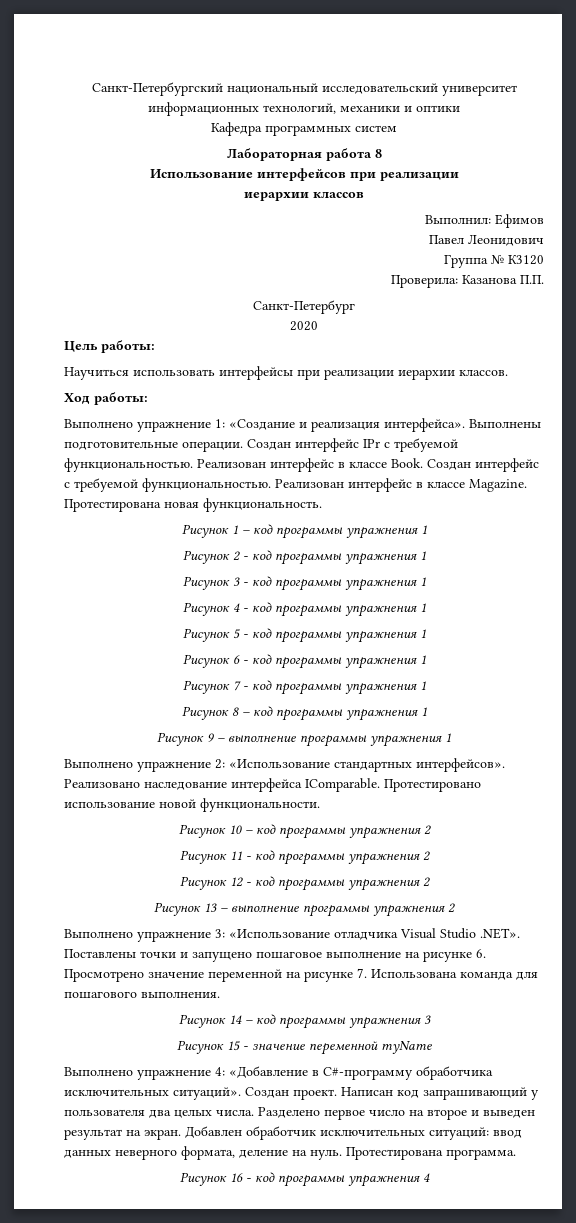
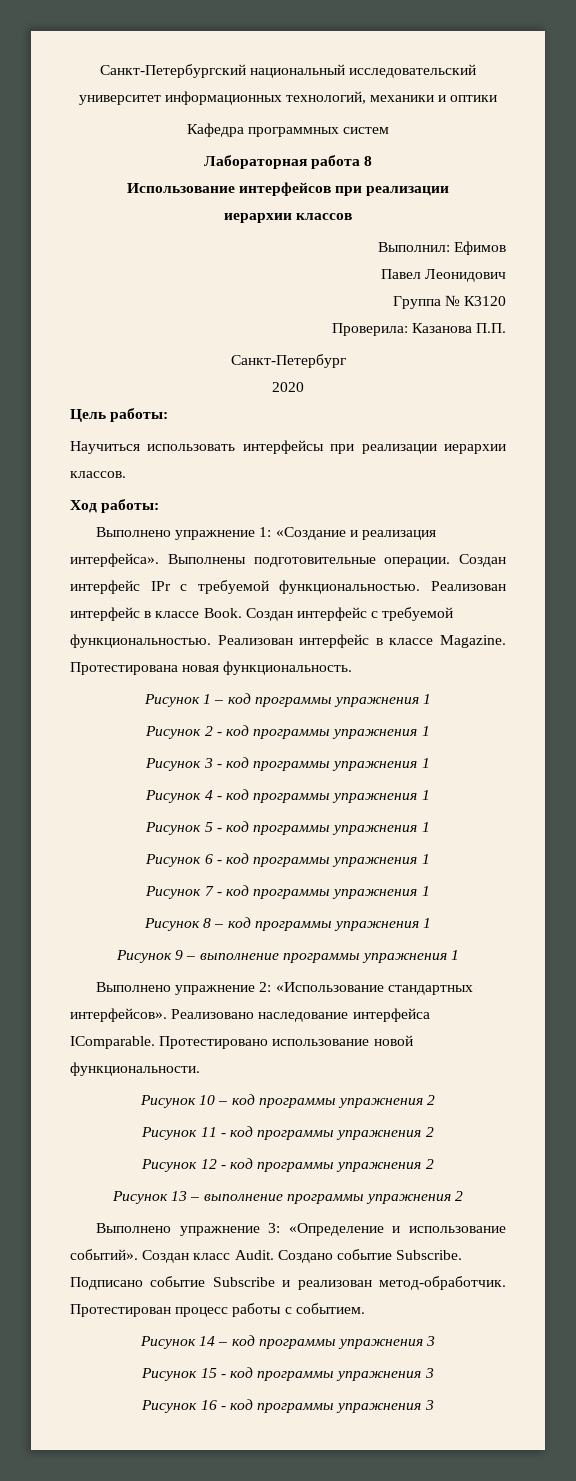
- Выполнено упражнение 3: «Использование отладчика Visual Studio .NET». Поставлены точки и запущено пошаговое выполнение на рисунке 6. Просмотрено значение переменной на рисунке 7. Использована команда для пошагового выполнения.
+ Выполнено упражнение 3: «Определение и использование событий». Создан класс Audit. Создано событие Subscribe. Подписано событие Subscribe и реализован метод-обработчик. Протестирован процесс работы с событием.
- Рисунок 15 - значение переменной myName
- Выполнено упражнение 4: «Добавление в C#-программу обработчика исключительных ситуаций». Создан проект. Написан код запрашивающий у пользователя два целых числа. Разделено первое число на второе и выведен результат на экран. Добавлен обработчик исключительных ситуаций: ввод данных неверного формата, деление на нуль. Протестирована программа.
+ Рисунок 15 - код программы упражнения 3
- Рисунок 16 - код программы упражнения 4
+ Рисунок 16 - код программы упражнения 3

